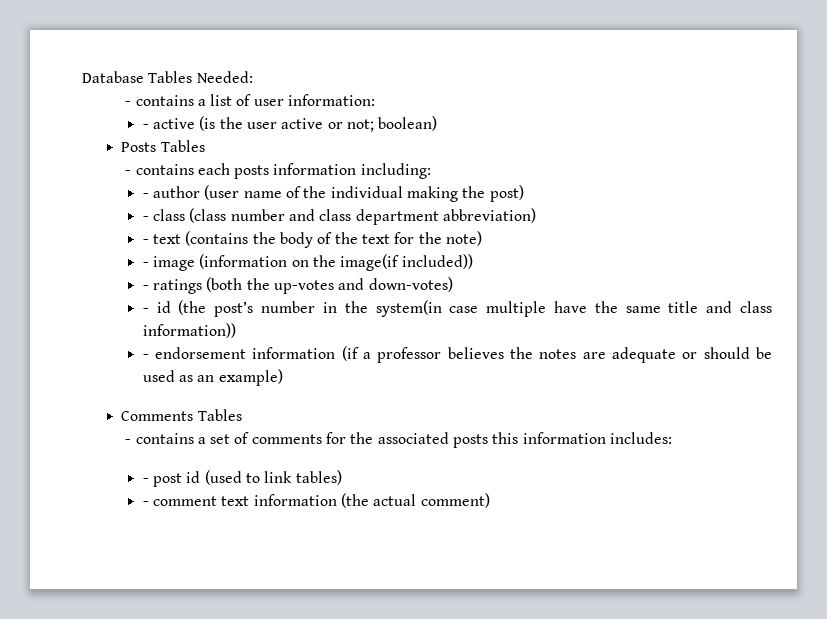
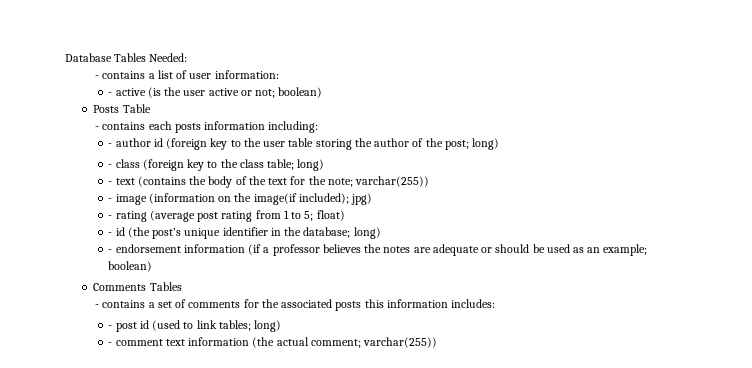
- Posts Tables
+ Posts Table
- - author (user name of the individual making the post)
- - class (class number and class department abbreviation)
+ - author id (foreign key to the user table storing the author of the post; long)
+ - class (foreign key to the class table; long)
- - text (contains the body of the text for the note)
+ - text (contains the body of the text for the note; varchar(255))
- - image (information on the image(if included))
- - ratings (both the up-votes and down-votes)
- - id (the post’s number in the system(in case multiple have the same title and class information))
+ - image (information on the image(if included); jpg)
+ - rating (average post rating from 1 to 5; float)
+ - id (the post’s unique identifier in the database; long)
- - endorsement information (if a professor believes the notes are adequate or should be used as an example)
+ - endorsement information (if a professor believes the notes are adequate or should be used as an example; boolean)
- - post id (used to link tables)
+ - post id (used to link tables; long)
- - comment text information (the actual comment)
+ - comment text information (the actual comment; varchar(255))

